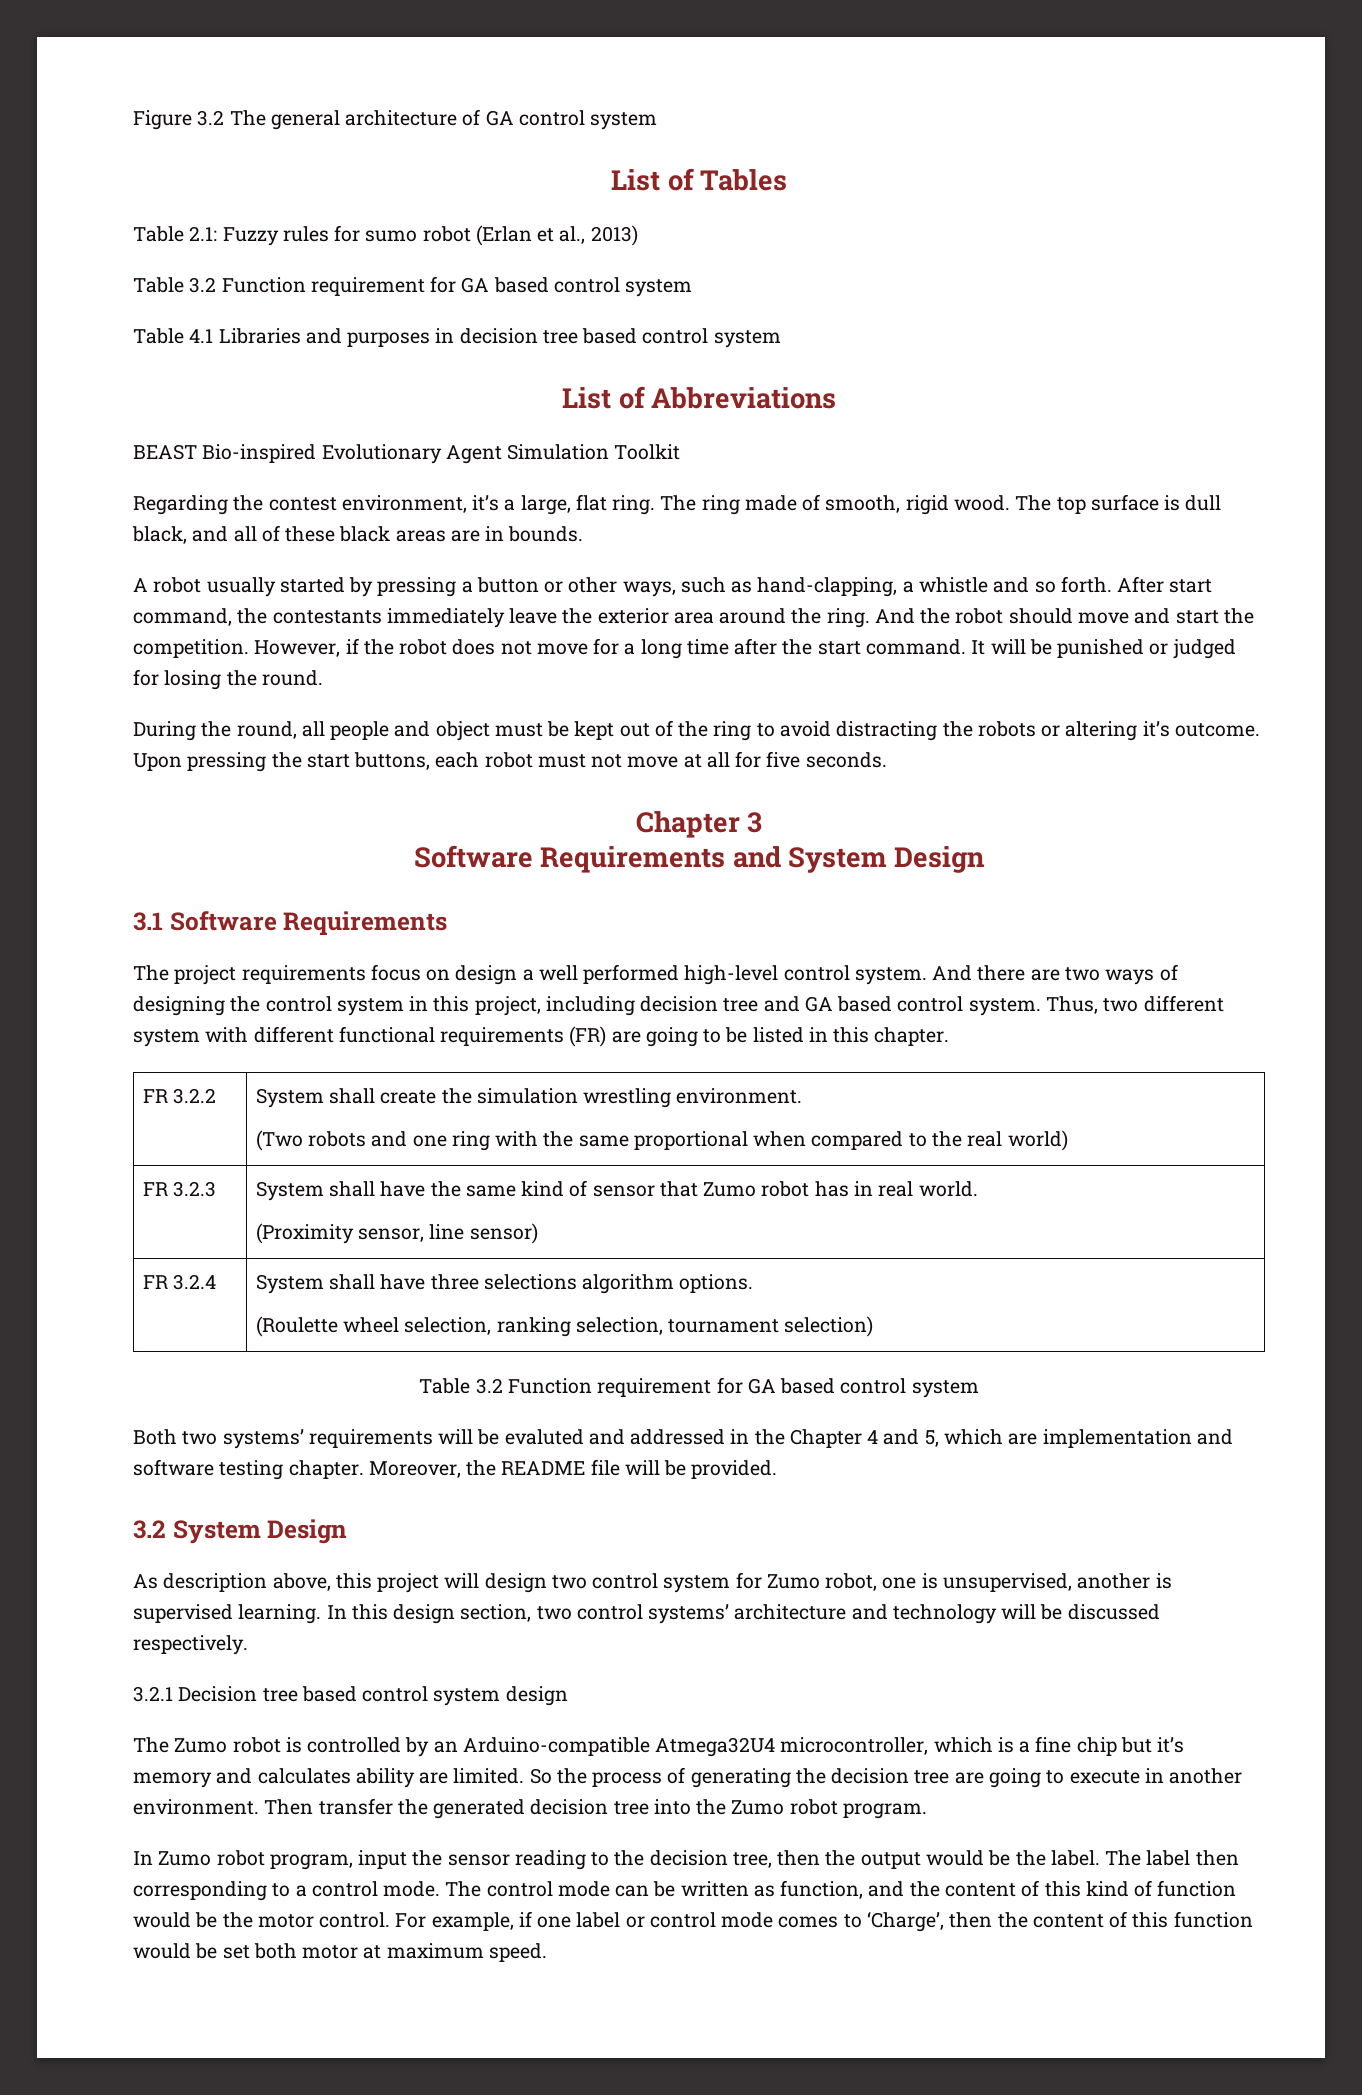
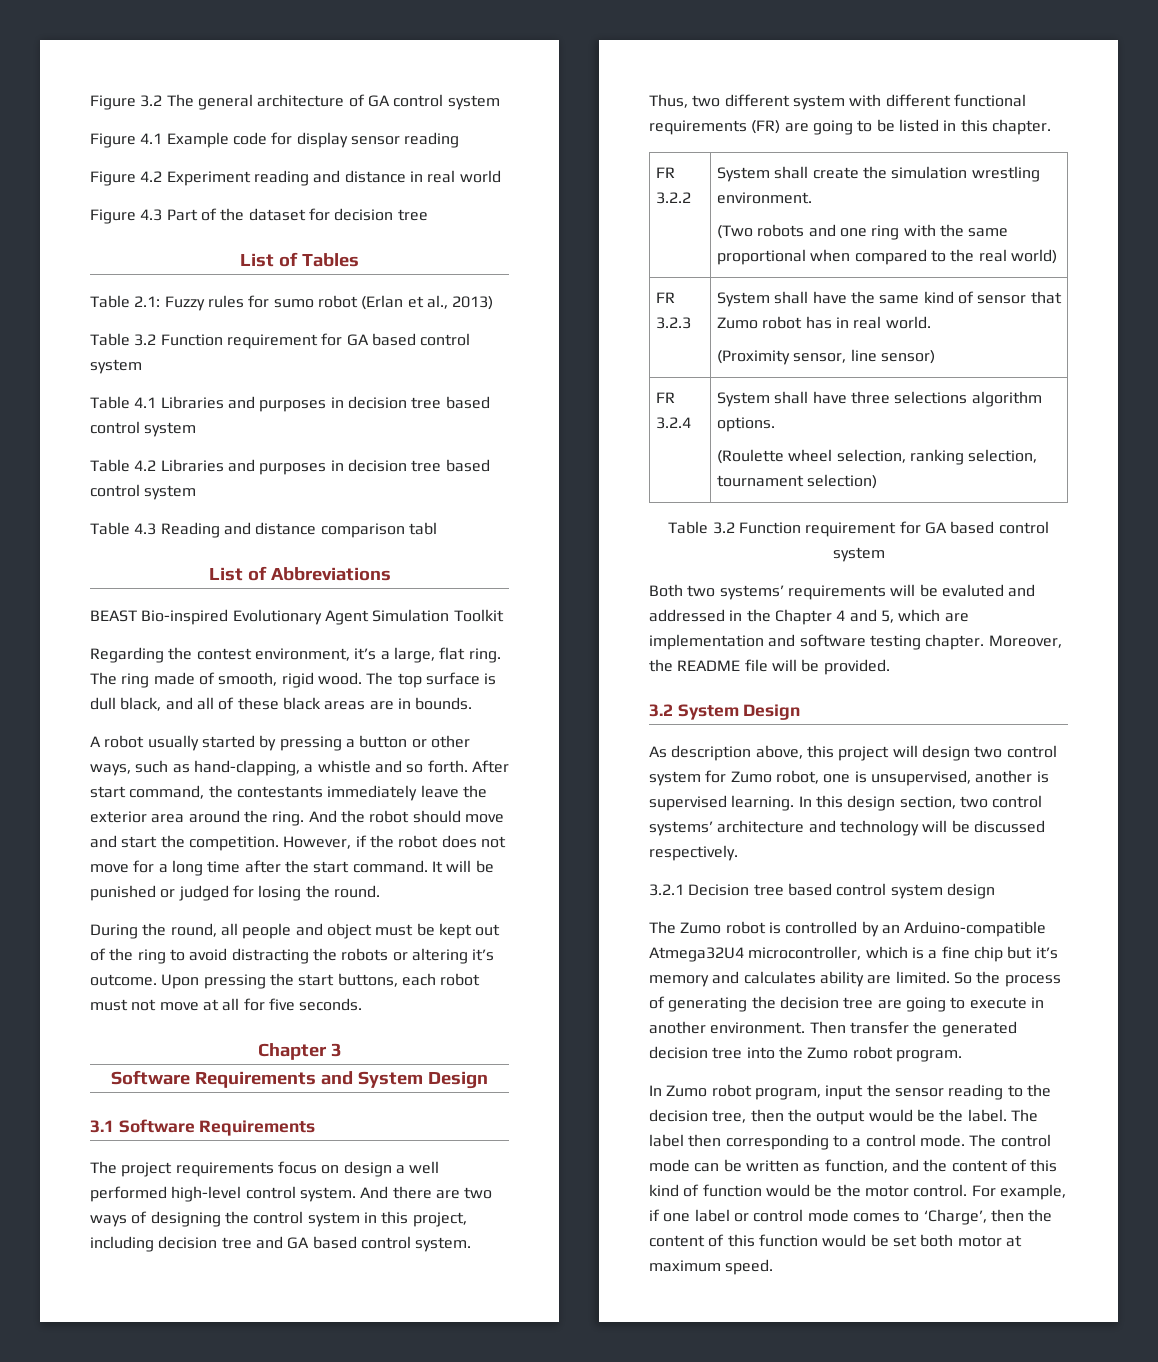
+ Figure 4.1 Example code for display sensor reading
+ Figure 4.2 Experiment reading and distance in real world
+ Figure 4.3 Part of the dataset for decision tree
+ Table 4.2 Libraries and purposes in decision tree based control system
+ Table 4.3 Reading and distance comparison tabl

